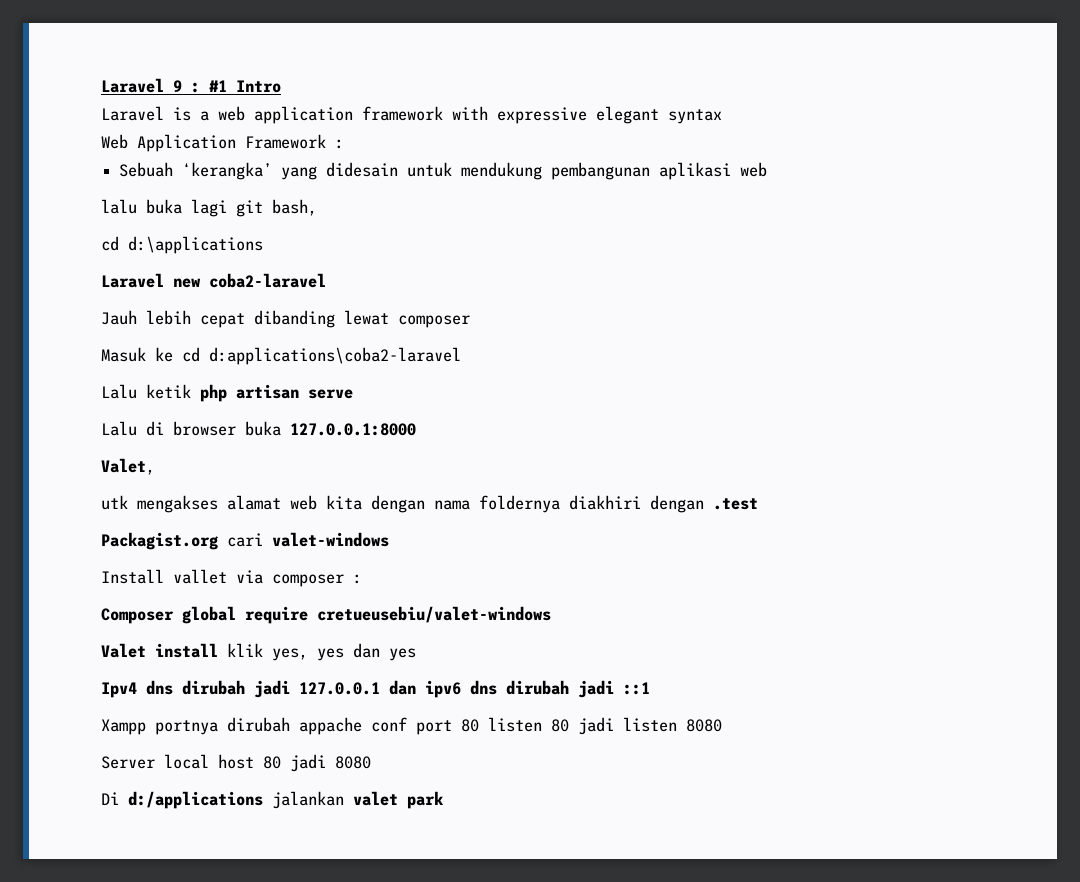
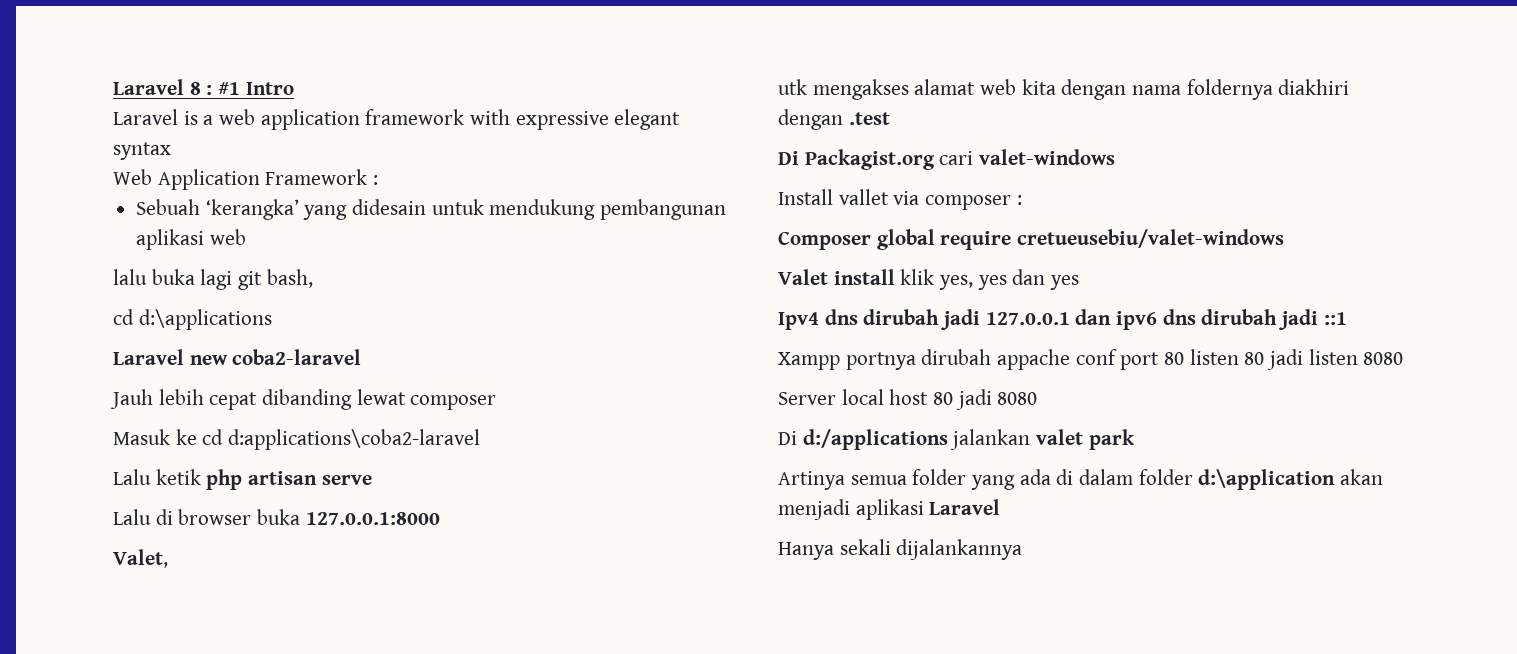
- Laravel 9 : #1 Intro
+ Laravel 8 : #1 Intro
- Packagist.org cari valet-windows
+ Di Packagist.org cari valet-windows
+ Artinya semua folder yang ada di dalam folder d:\application akan menjadi aplikasi Laravel
+ Hanya sekali dijalankannya

